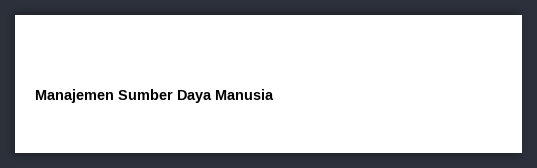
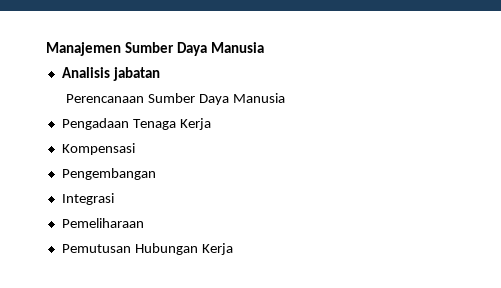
+ Analisis jabatan
+ Perencanaan Sumber Daya Manusia
+ Pengadaan Tenaga Kerja
+ Kompensasi
+ Pengembangan
+ Integrasi
+ Pemeliharaan
+ Pemutusan Hubungan Kerja

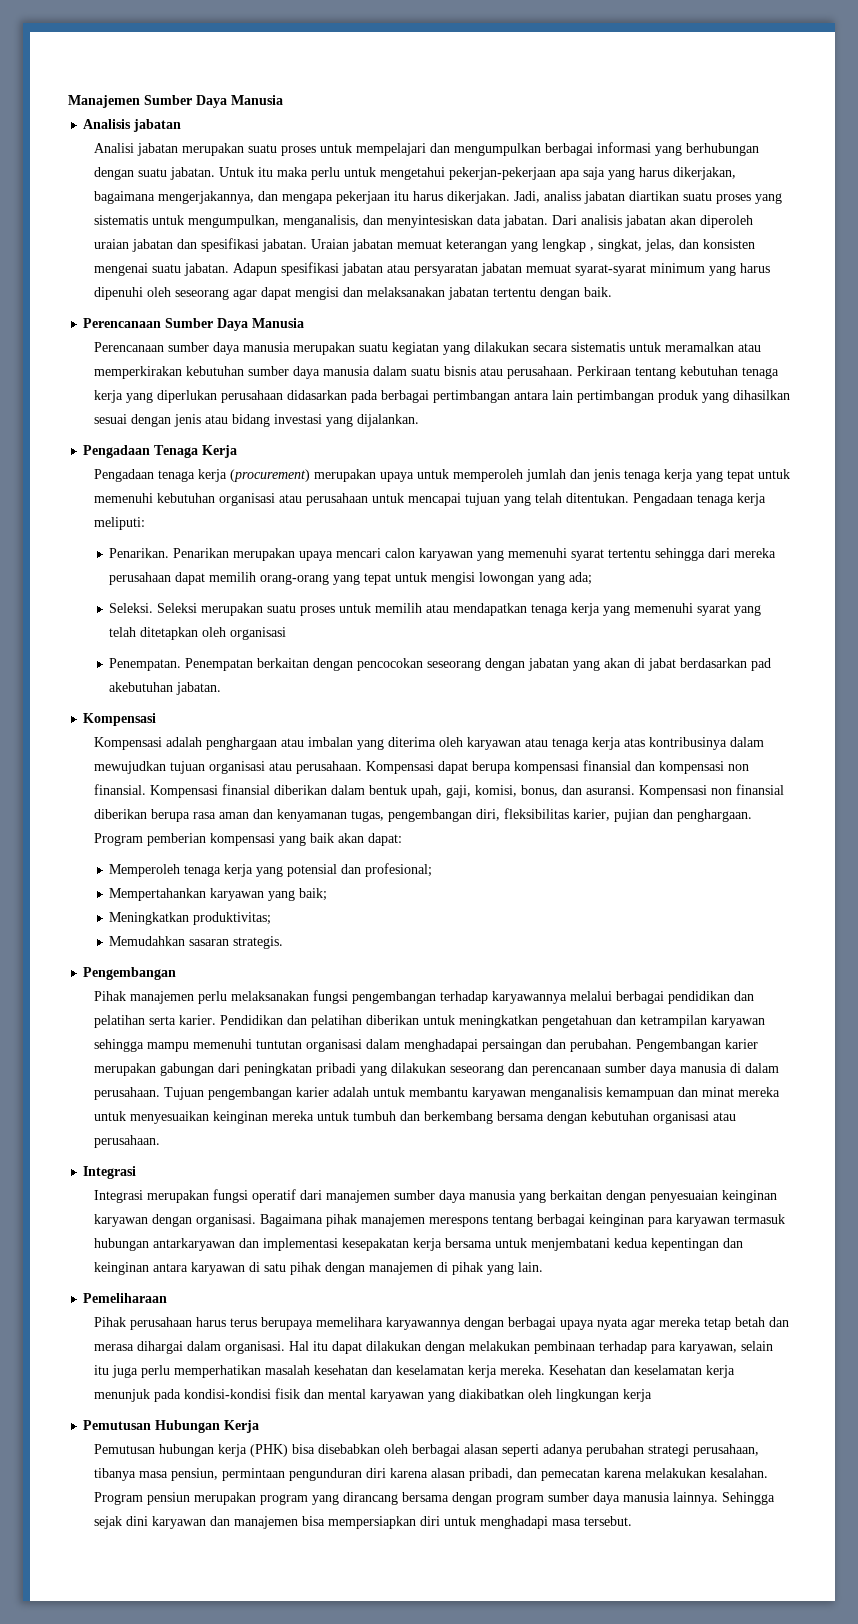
+ Analisi jabatan merupakan suatu proses untuk mempelajari dan mengumpulkan berbagai informasi yang berhubungan dengan suatu jabatan. Untuk itu maka perlu untuk mengetahui pekerjan-pekerjaan apa saja yang harus dikerjakan, bagaimana mengerjakannya, dan mengapa pekerjaan itu harus dikerjakan. Jadi, analiss jabatan diartikan suatu proses yang sistematis untuk mengumpulkan, menganalisis, dan menyintesiskan data jabatan. Dari analisis jabatan akan diperoleh uraian jabatan dan spesifikasi jabatan. Uraian jabatan memuat keterangan yang lengkap , singkat, jelas, dan konsisten mengenai suatu jabatan. Adapun spesifikasi jabatan atau persyaratan jabatan memuat syarat-syarat minimum yang harus dipenuhi oleh seseorang agar dapat mengisi dan melaksanakan jabatan tertentu dengan baik.
  Perencanaan Sumber Daya Manusia
+ Perencanaan sumber daya manusia merupakan suatu kegiatan yang dilakukan secara sistematis untuk meramalkan atau memperkirakan kebutuhan sumber daya manusia dalam suatu bisnis atau perusahaan. Perkiraan tentang kebutuhan tenaga kerja yang diperlukan perusahaan didasarkan pada berbagai pertimbangan antara lain pertimbangan produk yang dihasilkan sesuai dengan jenis atau bidang investasi yang dijalankan.
  Pengadaan Tenaga Kerja
+ Pengadaan tenaga kerja (procurement) merupakan upaya untuk memperoleh jumlah dan jenis tenaga kerja yang tepat untuk memenuhi kebutuhan organisasi atau perusahaan untuk mencapai tujuan yang telah ditentukan. Pengadaan tenaga kerja meliputi:
+ Penarikan. Penarikan merupakan upaya mencari calon karyawan yang memenuhi syarat tertentu sehingga dari mereka perusahaan dapat memilih orang-orang yang tepat untuk mengisi lowongan yang ada;
+ Seleksi. Seleksi merupakan suatu proses untuk memilih atau mendapatkan tenaga kerja yang memenuhi syarat yang telah ditetapkan oleh organisasi
+ Penempatan. Penempatan berkaitan dengan pencocokan seseorang dengan jabatan yang akan di jabat berdasarkan pad akebutuhan jabatan.
  Kompensasi
+ Kompensasi adalah penghargaan atau imbalan yang diterima oleh karyawan atau tenaga kerja atas kontribusinya dalam mewujudkan tujuan organisasi atau perusahaan. Kompensasi dapat berupa kompensasi finansial dan kompensasi non finansial. Kompensasi finansial diberikan dalam bentuk upah, gaji, komisi, bonus, dan asuransi. Kompensasi non finansial diberikan berupa rasa aman dan kenyamanan tugas, pengembangan diri, fleksibilitas karier, pujian dan penghargaan. Program pemberian kompensasi yang baik akan dapat:
+ Memperoleh tenaga kerja yang potensial dan profesional;
+ Mempertahankan karyawan yang baik;
+ Meningkatkan produktivitas;
+ Memudahkan sasaran strategis.
  Pengembangan
+ Pihak manajemen perlu melaksanakan fungsi pengembangan terhadap karyawannya melalui berbagai pendidikan dan pelatihan serta karier. Pendidikan dan pelatihan diberikan untuk meningkatkan pengetahuan dan ketrampilan karyawan sehingga mampu memenuhi tuntutan organisasi dalam menghadapai persaingan dan perubahan. Pengembangan karier merupakan gabungan dari peningkatan pribadi yang dilakukan seseorang dan perencanaan sumber daya manusia di dalam perusahaan. Tujuan pengembangan karier adalah untuk membantu karyawan menganalisis kemampuan dan minat mereka untuk menyesuaikan keinginan mereka untuk tumbuh dan berkembang bersama dengan kebutuhan organisasi atau perusahaan.
  Integrasi
+ Integrasi merupakan fungsi operatif dari manajemen sumber daya manusia yang berkaitan dengan penyesuaian keinginan karyawan dengan organisasi. Bagaimana pihak manajemen merespons tentang berbagai keinginan para karyawan termasuk hubungan antarkaryawan dan implementasi kesepakatan kerja bersama untuk menjembatani kedua kepentingan dan keinginan antara karyawan di satu pihak dengan manajemen di pihak yang lain.
  Pemeliharaan
+ Pihak perusahaan harus terus berupaya memelihara karyawannya dengan berbagai upaya nyata agar mereka tetap betah dan merasa dihargai dalam organisasi. Hal itu dapat dilakukan dengan melakukan pembinaan terhadap para karyawan, selain itu juga perlu memperhatikan masalah kesehatan dan keselamatan kerja mereka. Kesehatan dan keselamatan kerja menunjuk pada kondisi-kondisi fisik dan mental karyawan yang diakibatkan oleh lingkungan kerja
  Pemutusan Hubungan Kerja
+ Pemutusan hubungan kerja (PHK) bisa disebabkan oleh berbagai alasan seperti adanya perubahan strategi perusahaan, tibanya masa pensiun, permintaan pengunduran diri karena alasan pribadi, dan pemecatan karena melakukan kesalahan. Program pensiun merupakan program yang dirancang bersama dengan program sumber daya manusia lainnya. Sehingga sejak dini karyawan dan manajemen bisa mempersiapkan diri untuk menghadapi masa tersebut.

